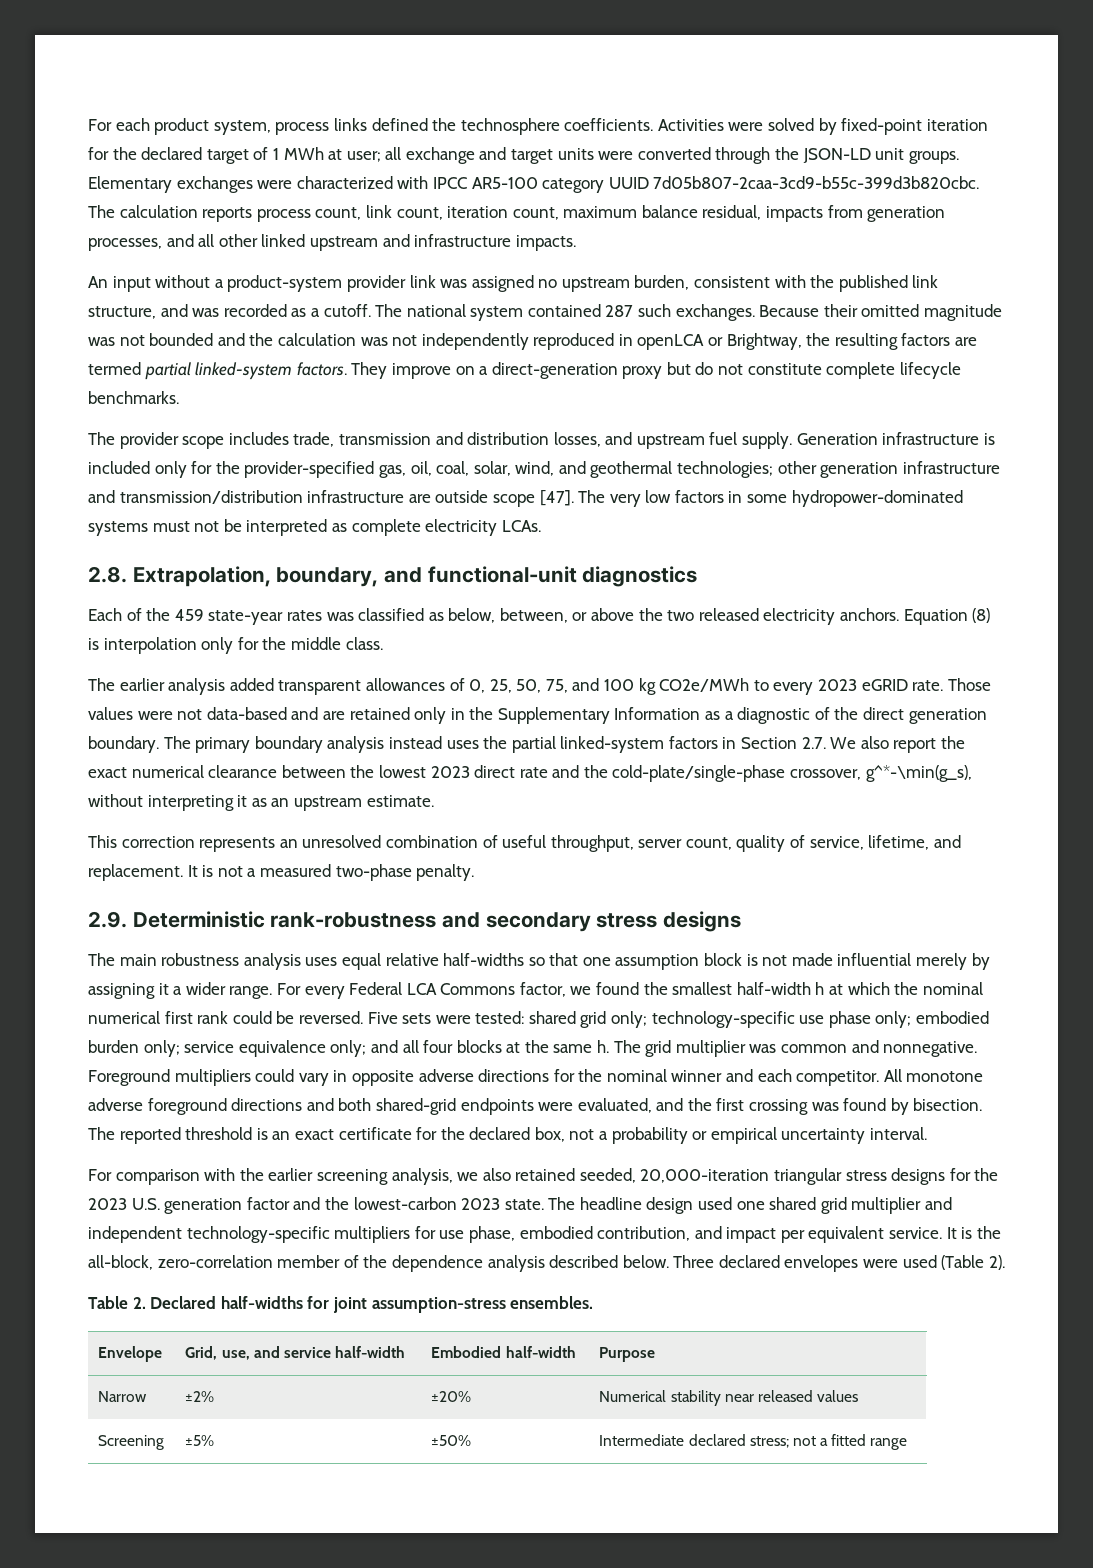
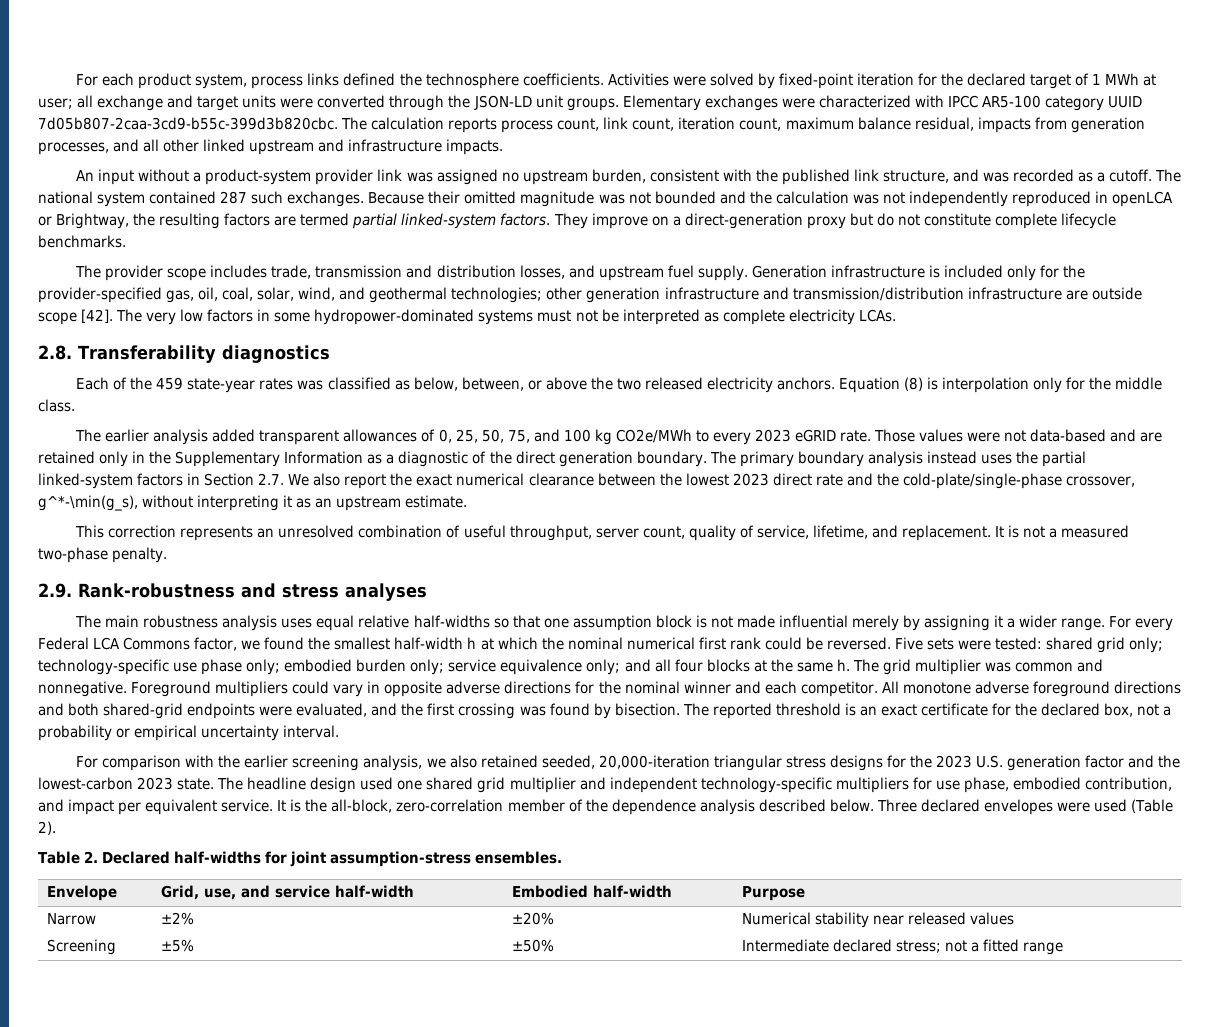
- Generation infrastructure is included only for the provider-specified gas, oil, coal, solar, wind, and geothermal technologies; other generation infrastructure and transmission/distribution infrastructure are outside scope [47].
+ Generation infrastructure is included only for the provider-specified gas, oil, coal, solar, wind, and geothermal technologies; other generation infrastructure and transmission/distribution infrastructure are outside scope [42].
- 2.8. Extrapolation, boundary, and functional-unit diagnostics
+ 2.8. Transferability diagnostics
- 2.9. Deterministic rank-robustness and secondary stress designs
+ 2.9. Rank-robustness and stress analyses

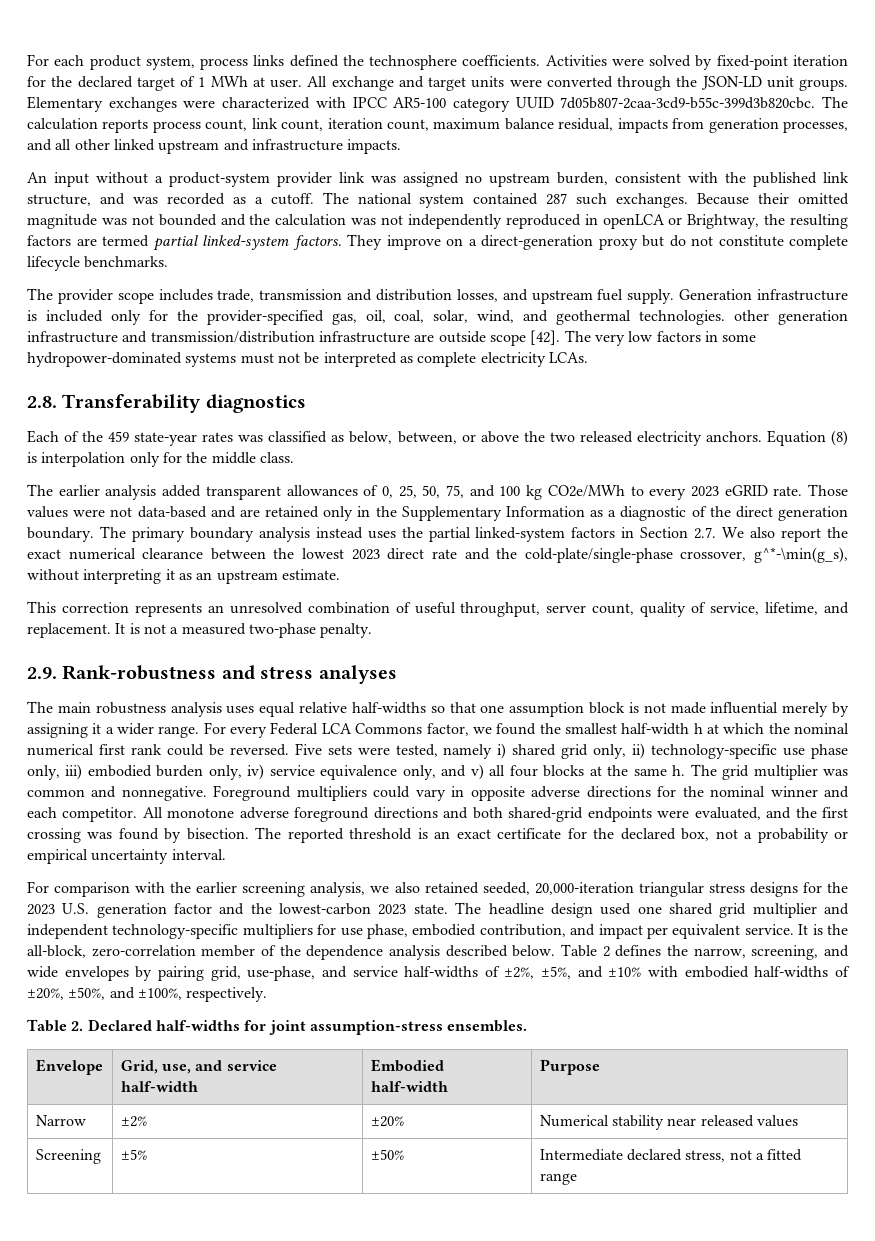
- Activities were solved by fixed-point iteration for the declared target of 1 MWh at user; all exchange and target units were converted through the JSON-LD unit groups.
+ Activities were solved by fixed-point iteration for the declared target of 1 MWh at user. All exchange and target units were converted through the JSON-LD unit groups.
- Generation infrastructure is included only for the provider-specified gas, oil, coal, solar, wind, and geothermal technologies; other generation infrastructure and transmission/distribution infrastructure are outside scope [42].
+ Generation infrastructure is included only for the provider-specified gas, oil, coal, solar, wind, and geothermal technologies. other generation infrastructure and transmission/distribution infrastructure are outside scope [42].
- Five sets were tested: shared grid only; technology-specific use phase only; embodied burden only; service equivalence only; and all four blocks at the same h.
+ Five sets were tested, namely i) shared grid only, ii) technology-specific use phase only, iii) embodied burden only, iv) service equivalence only, and v) all four blocks at the same h.
- Three declared envelopes were used (Table 2).
+ Table 2 defines the narrow, screening, and wide envelopes by pairing grid, use-phase, and service half-widths of ±2%, ±5%, and ±10% with embodied half-widths of ±20%, ±50%, and ±100%, respectively.
- Screening | ±5% | ±50% | Intermediate declared stress; not a fitted range
+ Screening | ±5% | ±50% | Intermediate declared stress, not a fitted range

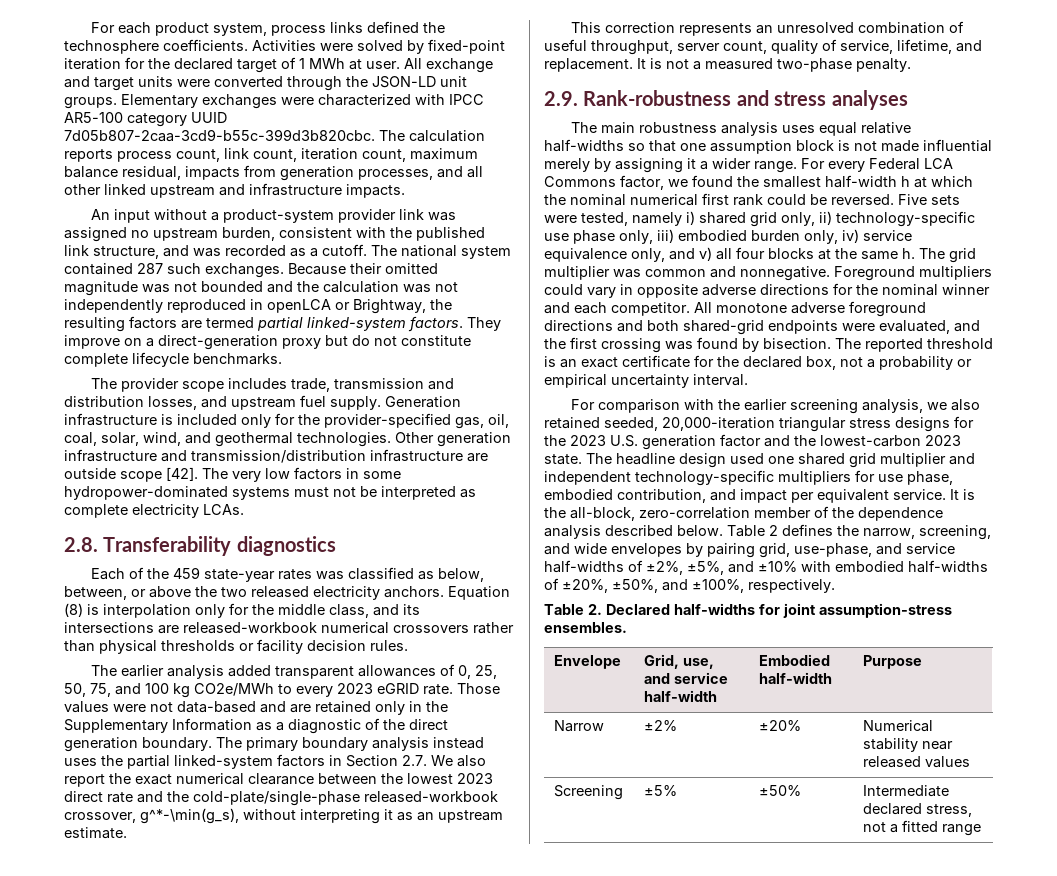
- Generation infrastructure is included only for the provider-specified gas, oil, coal, solar, wind, and geothermal technologies. other generation infrastructure and transmission/distribution infrastructure are outside scope [42].
+ Generation infrastructure is included only for the provider-specified gas, oil, coal, solar, wind, and geothermal technologies. Other generation infrastructure and transmission/distribution infrastructure are outside scope [42].
- Equation (8) is interpolation only for the middle class.
+ Equation (8) is interpolation only for the middle class, and its intersections are released-workbook numerical crossovers rather than physical thresholds or facility decision rules.
- The primary boundary analysis instead uses the partial linked-system factors in Section 2.7. We also report the exact numerical clearance between the lowest 2023 direct rate and the cold-plate/single-phase crossover, g^*-\min(g_s), without interpreting it as an upstream estimate.
+ The primary boundary analysis instead uses the partial linked-system factors in Section 2.7. We also report the exact numerical clearance between the lowest 2023 direct rate and the cold-plate/single-phase released-workbook crossover, g^*-\min(g_s), without interpreting it as an upstream estimate.

